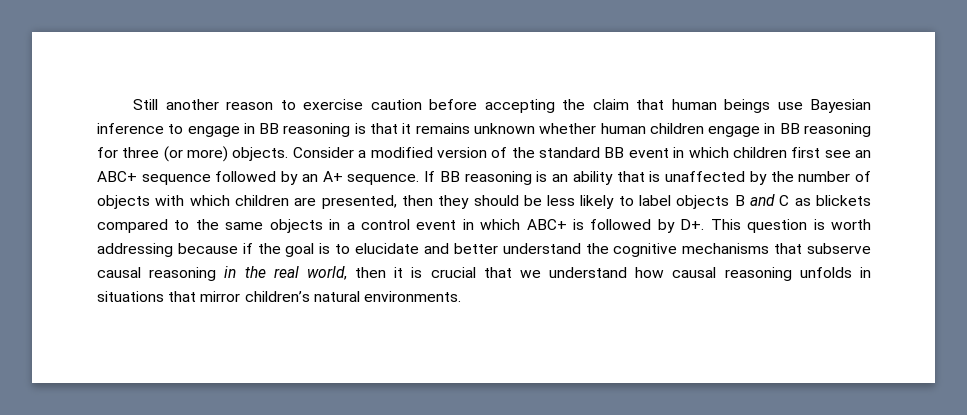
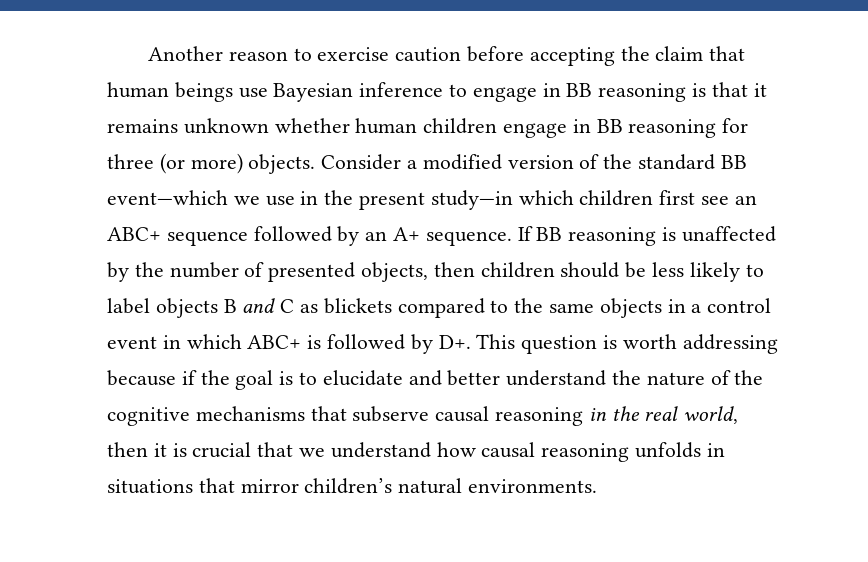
- Still another reason to exercise caution before accepting the claim that human beings use Bayesian inference to engage in BB reasoning is that it remains unknown whether human children engage in BB reasoning for three (or more) objects.
+ Another reason to exercise caution before accepting the claim that human beings use Bayesian inference to engage in BB reasoning is that it remains unknown whether human children engage in BB reasoning for three (or more) objects.
- Consider a modified version of the standard BB event in which children first see an ABC+ sequence followed by an A+ sequence.
+ Consider a modified version of the standard BB event—which we use in the present study—in which children first see an ABC+ sequence followed by an A+ sequence.
- If BB reasoning is an ability that is unaffected by the number of objects with which children are presented, then they should be less likely to label objects B and C as blickets compared to the same objects in a control event in which ABC+ is followed by D+. This question is worth addressing because if the goal is to elucidate and better understand the cognitive mechanisms that subserve causal reasoning in the real world, then it is crucial that we understand how causal reasoning unfolds in situations that mirror children’s natural environments.
+ If BB reasoning is unaffected by the number of presented objects, then children should be less likely to label objects B and C as blickets compared to the same objects in a control event in which ABC+ is followed by D+. This question is worth addressing because if the goal is to elucidate and better understand the nature of the cognitive mechanisms that subserve causal reasoning in the real world, then it is crucial that we understand how causal reasoning unfolds in situations that mirror children’s natural environments.

